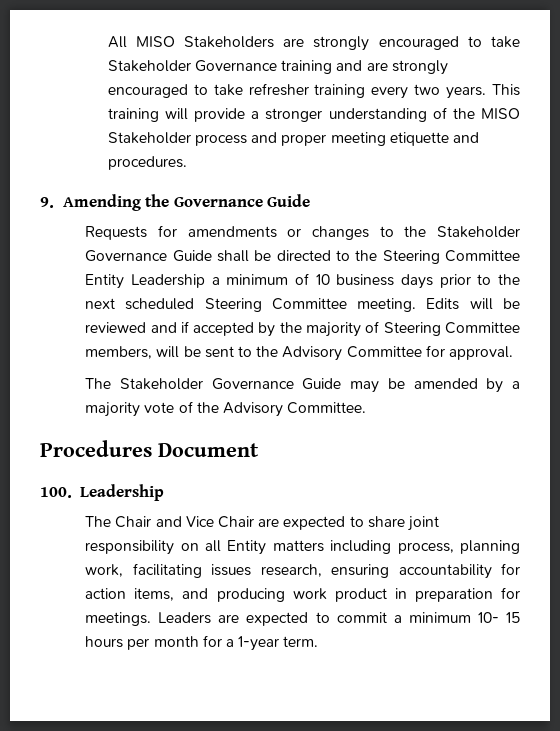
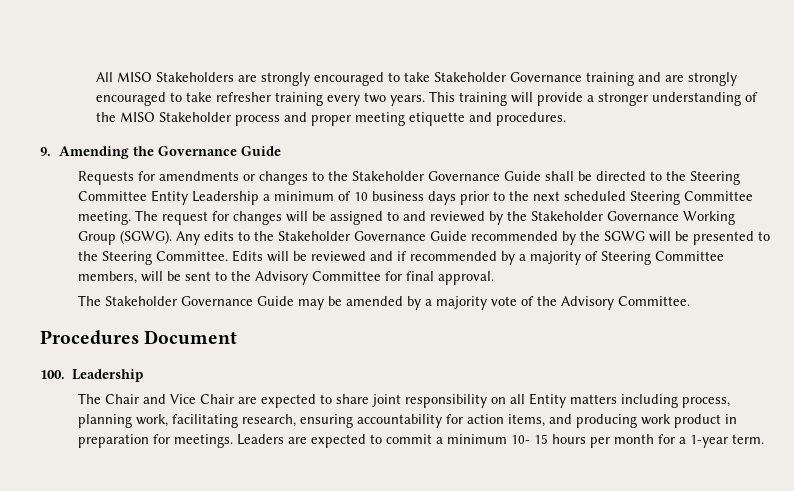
+ The request for changes will be assigned to and reviewed by the Stakeholder Governance Working Group (SGWG). Any edits to the Stakeholder Governance Guide recommended by the SGWG will be presented to the Steering Committee.
- Edits will be reviewed and if accepted by the majority of Steering Committee members, will be sent to the Advisory Committee for approval.
+ Edits will be reviewed and if recommended by a majority of Steering Committee members, will be sent to the Advisory Committee for final approval.
- The Chair and Vice Chair are expected to share joint responsibility on all Entity matters including process, planning work, facilitating issues research, ensuring accountability for action items, and producing work product in preparation for meetings.
+ The Chair and Vice Chair are expected to share joint responsibility on all Entity matters including process, planning work, facilitating research, ensuring accountability for action items, and producing work product in preparation for meetings.

